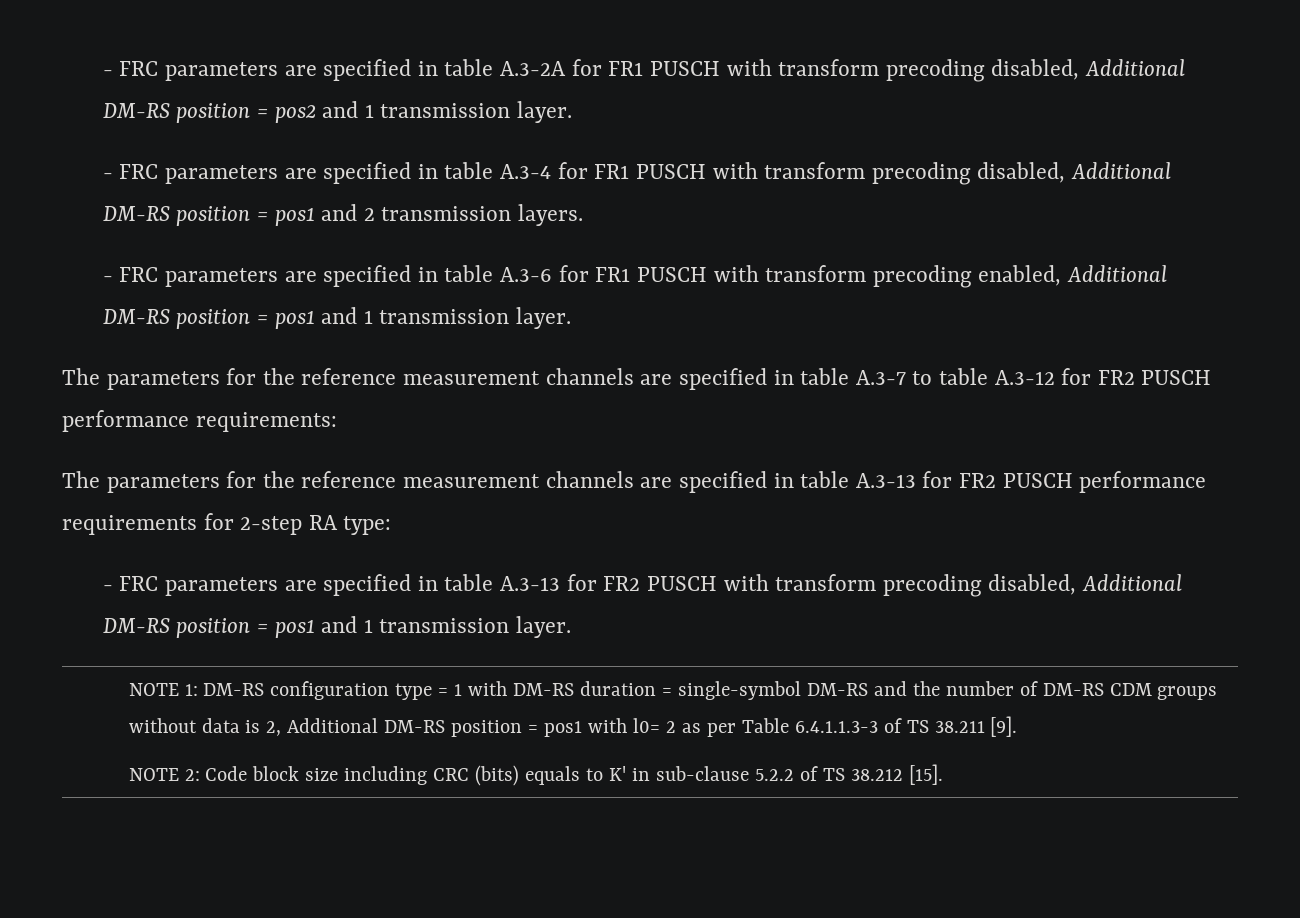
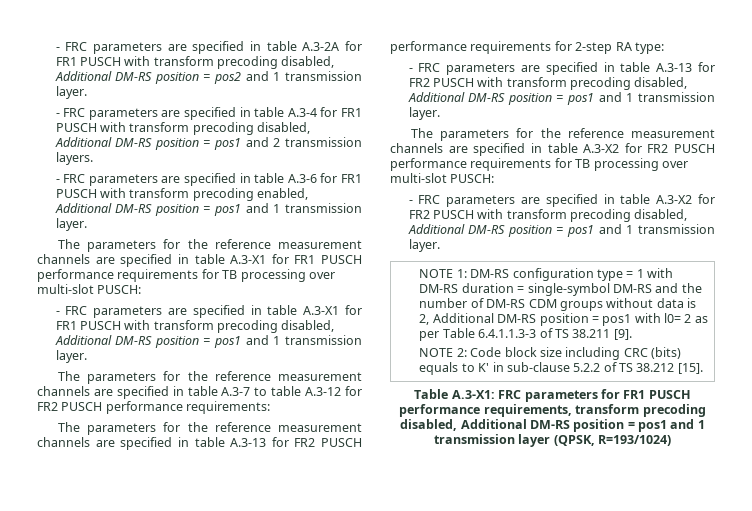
+ The parameters for the reference measurement channels are specified in table A.3-X1 for FR1 PUSCH performance requirements for TB processing over multi-slot PUSCH:
+ - FRC parameters are specified in table A.3-X1 for FR1 PUSCH with transform precoding disabled, Additional DM-RS position = pos1 and 1 transmission layer.
+ The parameters for the reference measurement channels are specified in table A.3-X2 for FR2 PUSCH performance requirements for TB processing over multi-slot PUSCH:
+ - FRC parameters are specified in table A.3-X2 for FR2 PUSCH with transform precoding disabled, Additional DM-RS position = pos1 and 1 transmission layer.
+ Table A.3-X1: FRC parameters for FR1 PUSCH performance requirements, transform precoding disabled, Additional DM-RS position = pos1 and 1 transmission layer (QPSK, R=193/1024)

